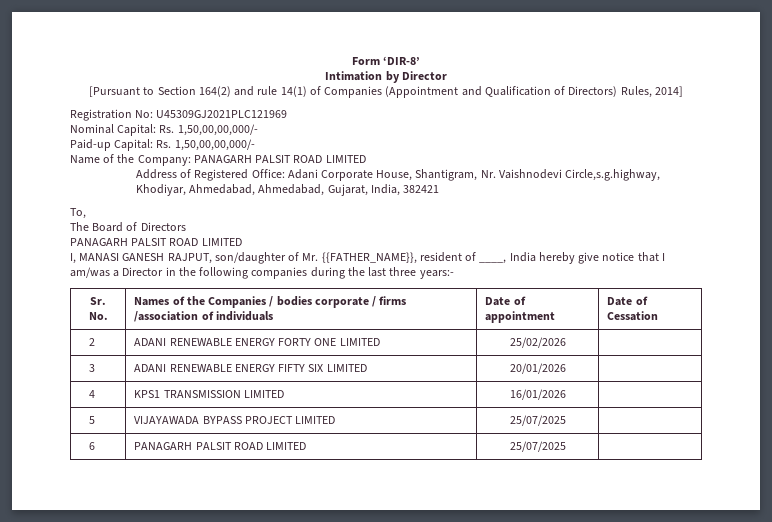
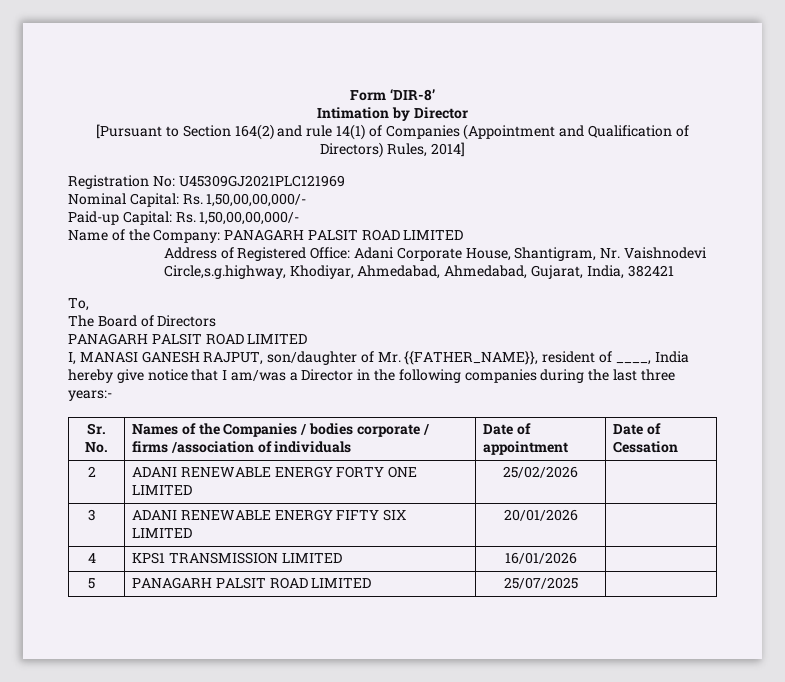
- 5 | VIJAYAWADA BYPASS PROJECT LIMITED | 25/07/2025 |
- 6 | PANAGARH PALSIT ROAD LIMITED | 25/07/2025 |
+ 5 | PANAGARH PALSIT ROAD LIMITED | 25/07/2025 |

